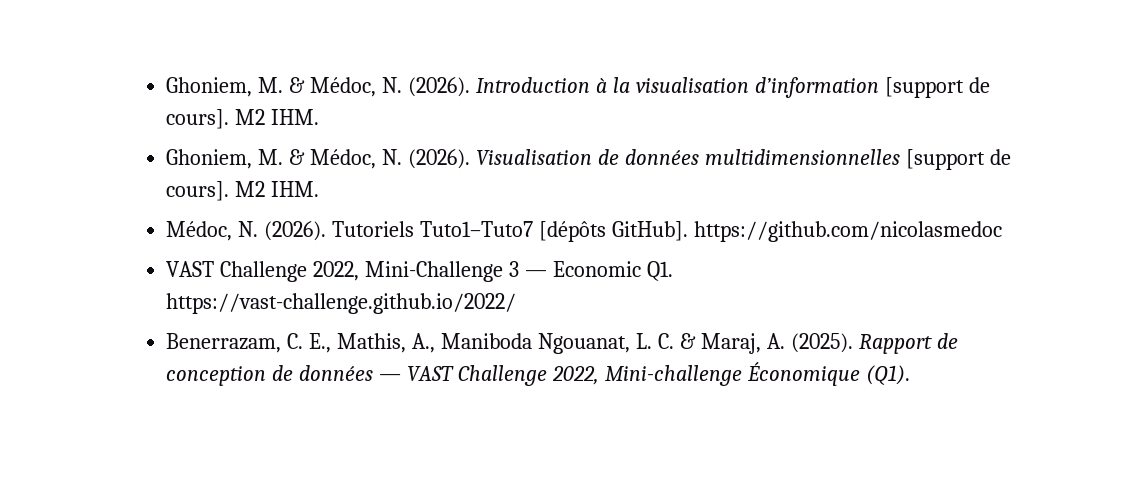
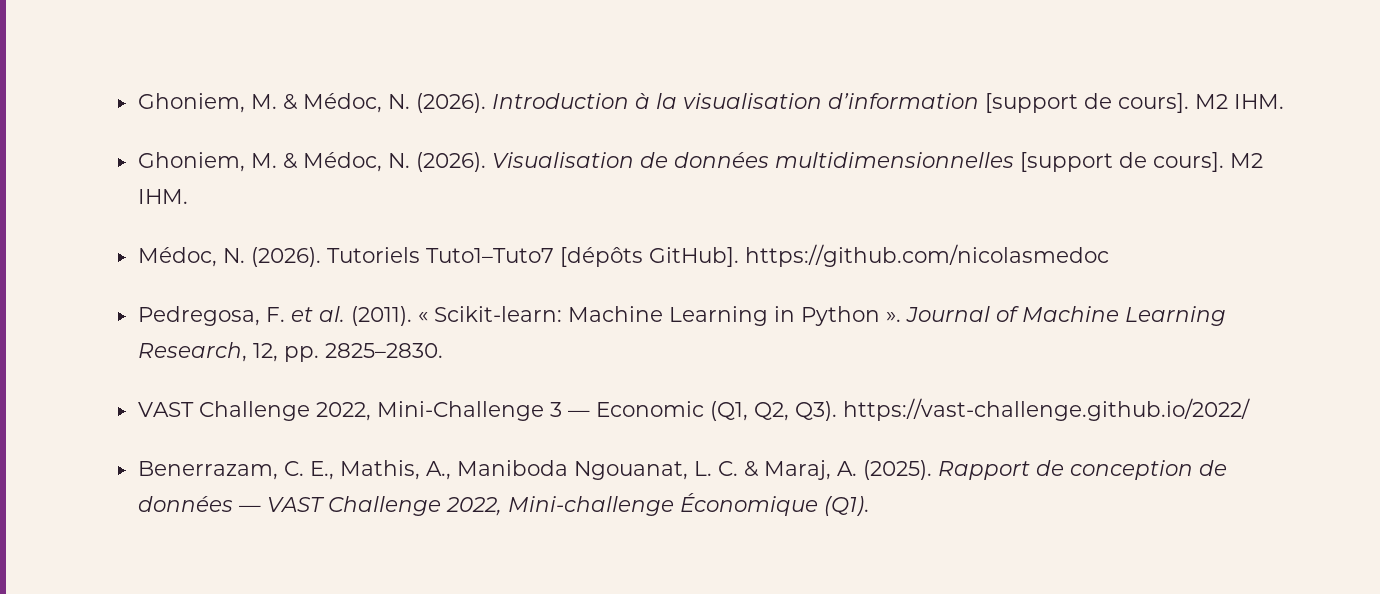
+ Pedregosa, F. et al. (2011). « Scikit-learn: Machine Learning in Python ». Journal of Machine Learning Research, 12, pp. 2825–2830.
- VAST Challenge 2022, Mini-Challenge 3 — Economic Q1. https://vast-challenge.github.io/2022/
+ VAST Challenge 2022, Mini-Challenge 3 — Economic (Q1, Q2, Q3). https://vast-challenge.github.io/2022/

